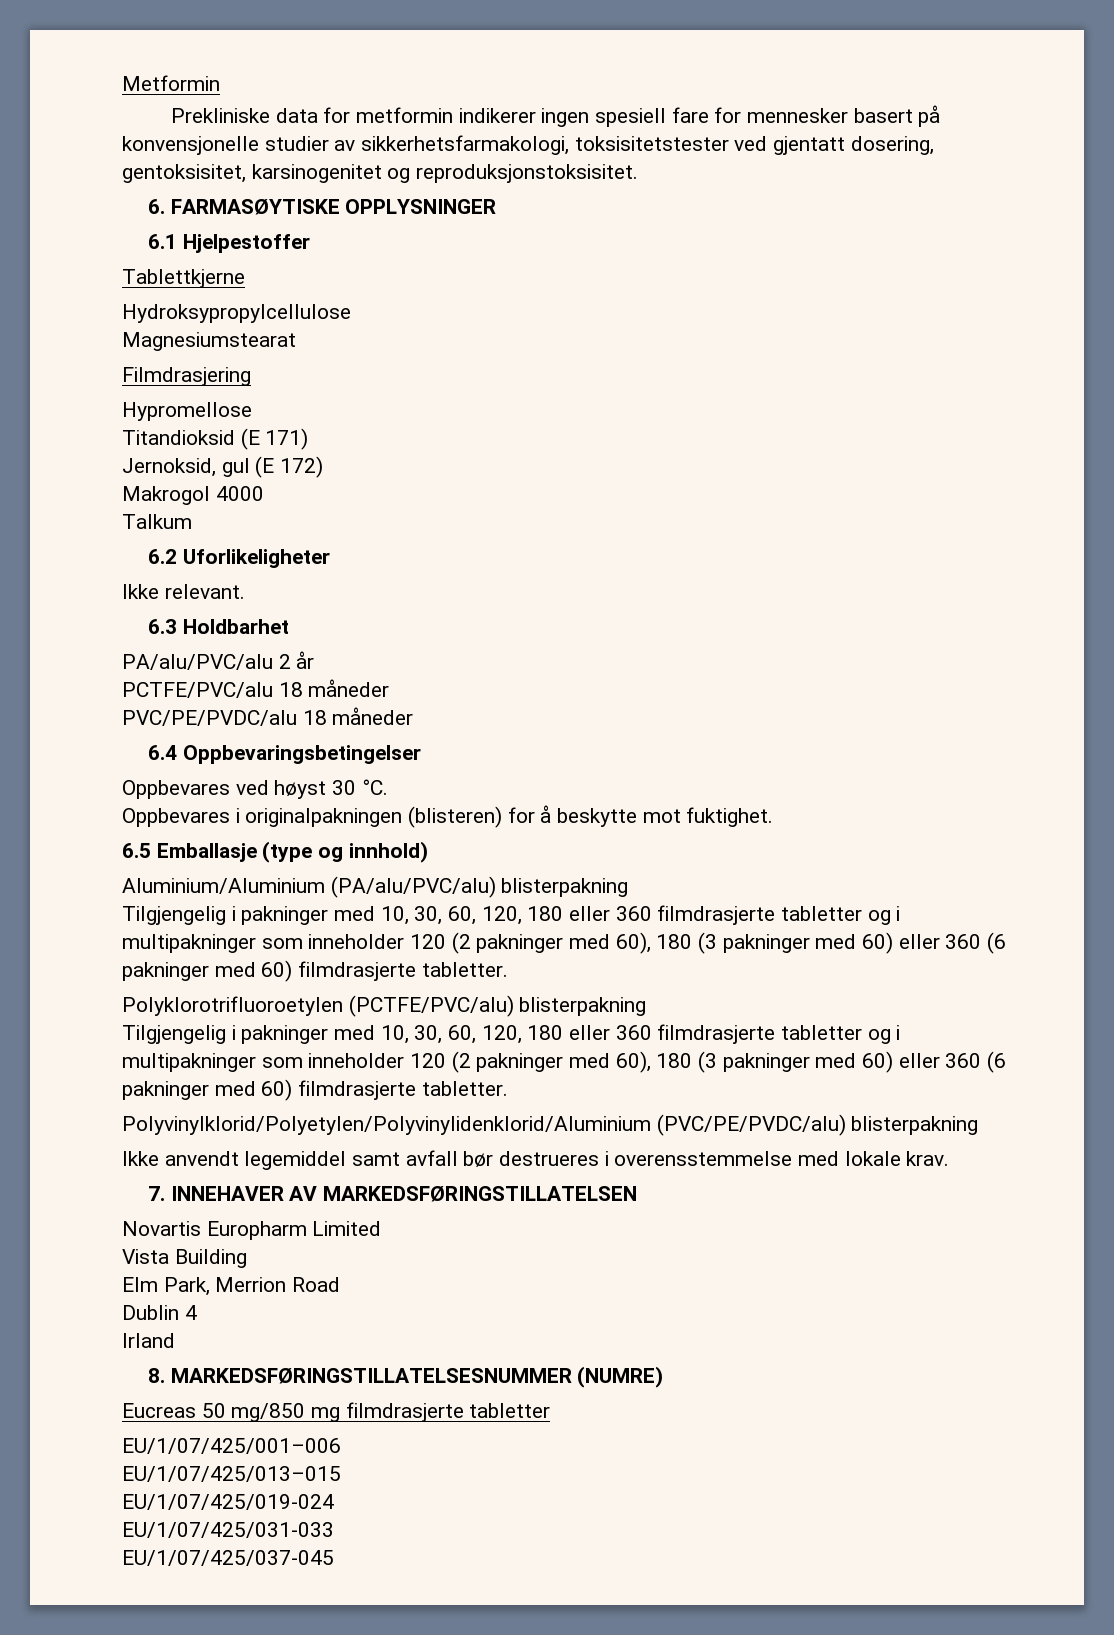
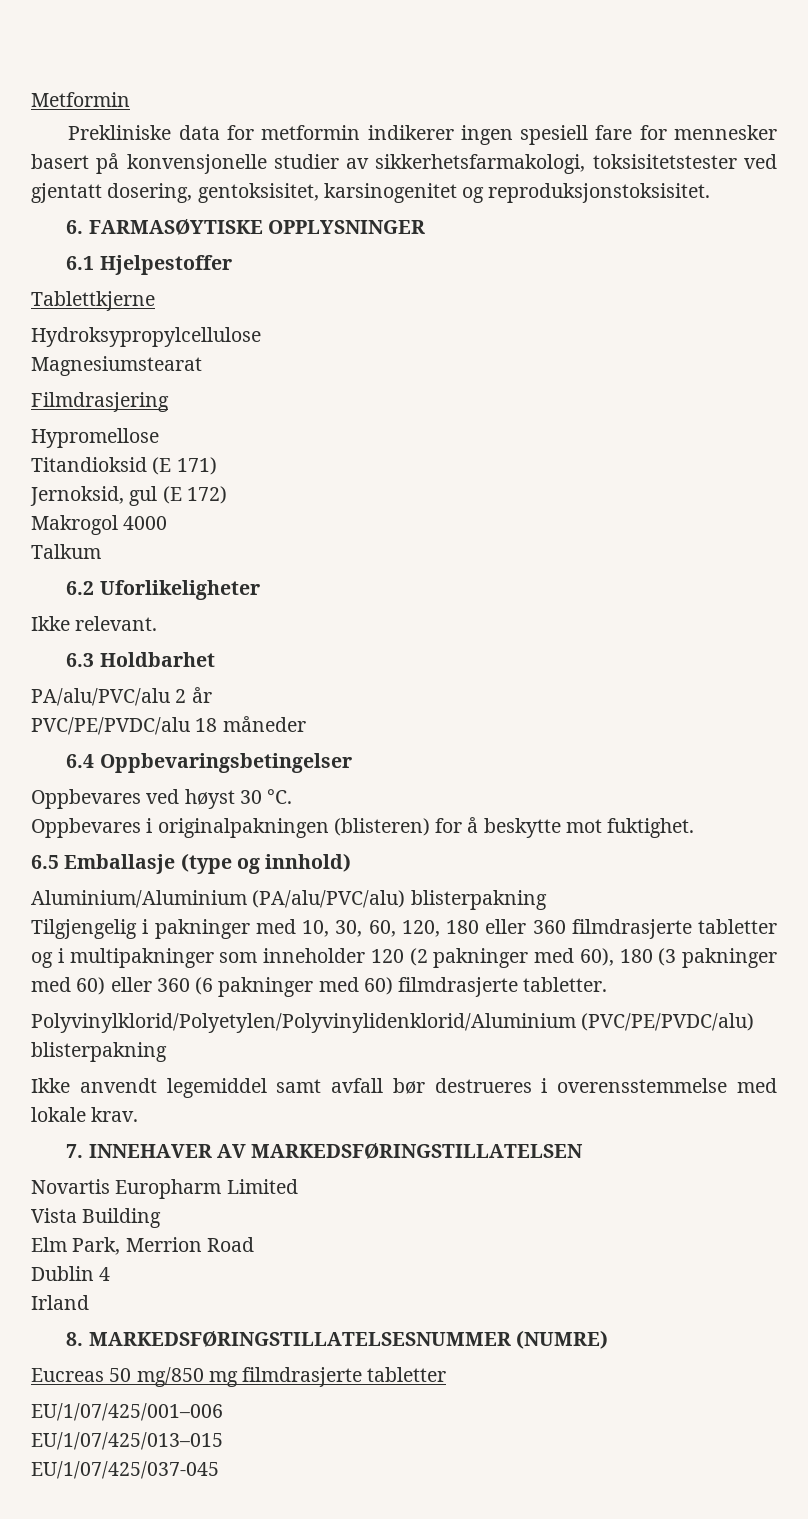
- PCTFE/PVC/alu 18 måneder
- Polyklorotrifluoroetylen (PCTFE/PVC/alu) blisterpakning
- Tilgjengelig i pakninger med 10, 30, 60, 120, 180 eller 360 filmdrasjerte tabletter og i multipakninger som inneholder 120 (2 pakninger med 60), 180 (3 pakninger med 60) eller 360 (6 pakninger med 60) filmdrasjerte tabletter.
- EU/1/07/425/019-024
- EU/1/07/425/031-033

